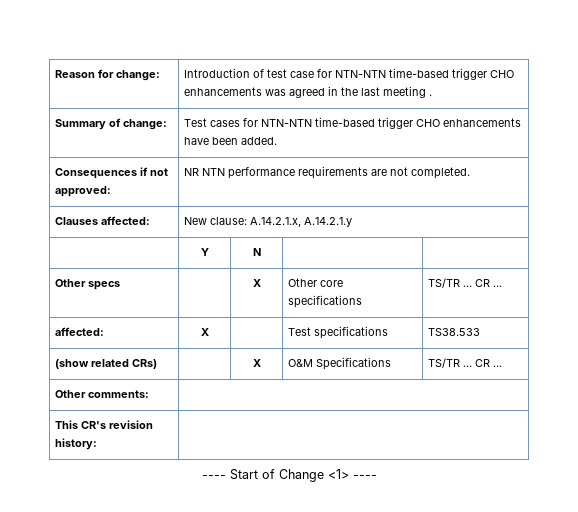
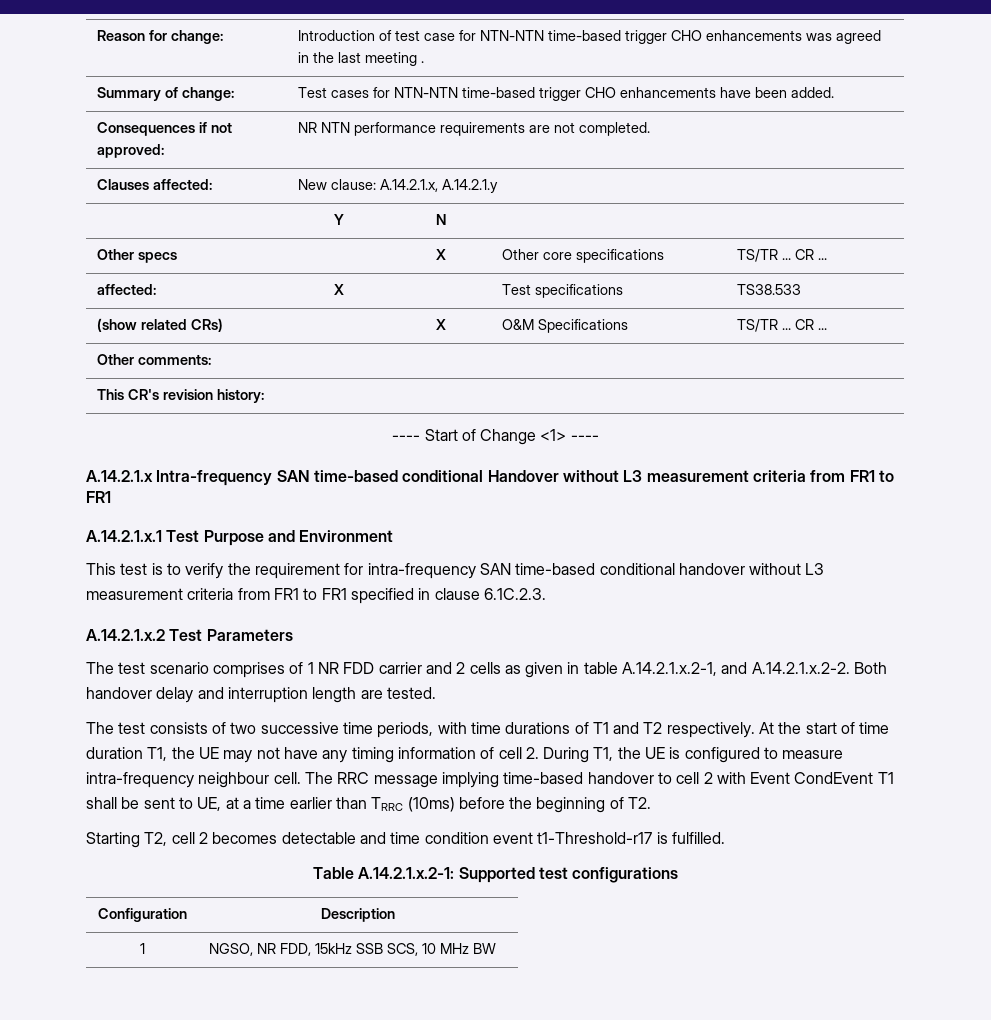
+ A.14.2.1.x Intra-frequency SAN time-based conditional Handover without L3 measurement criteria from FR1 to FR1
+ A.14.2.1.x.1 Test Purpose and Environment
+ This test is to verify the requirement for intra-frequency SAN time-based conditional handover without L3 measurement criteria from FR1 to FR1 specified in clause 6.1C.2.3.
+ A.14.2.1.x.2 Test Parameters
+ The test scenario comprises of 1 NR FDD carrier and 2 cells as given in table A.14.2.1.x.2-1, and A.14.2.1.x.2-2. Both handover delay and interruption length are tested.
+ The test consists of two successive time periods, with time durations of T1 and T2 respectively. At the start of time duration T1, the UE may not have any timing information of cell 2. During T1, the UE is configured to measure intra-frequency neighbour cell. The RRC message implying time-based handover to cell 2 with Event CondEvent T1 shall be sent to UE, at a time earlier than TRRC (10ms) before the beginning of T2.
+ Starting T2, cell 2 becomes detectable and time condition event t1-Threshold-r17 is fulfilled.
+ Table A.14.2.1.x.2-1: Supported test configurations
+ Configuration | Description
+ 1 | NGSO, NR FDD, 15kHz SSB SCS, 10 MHz BW

